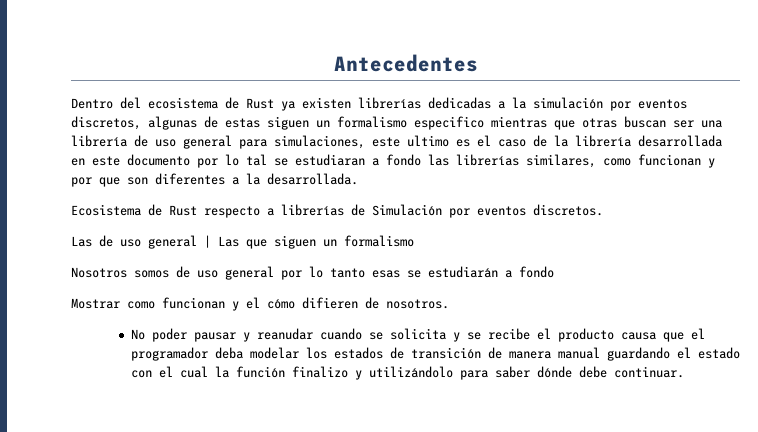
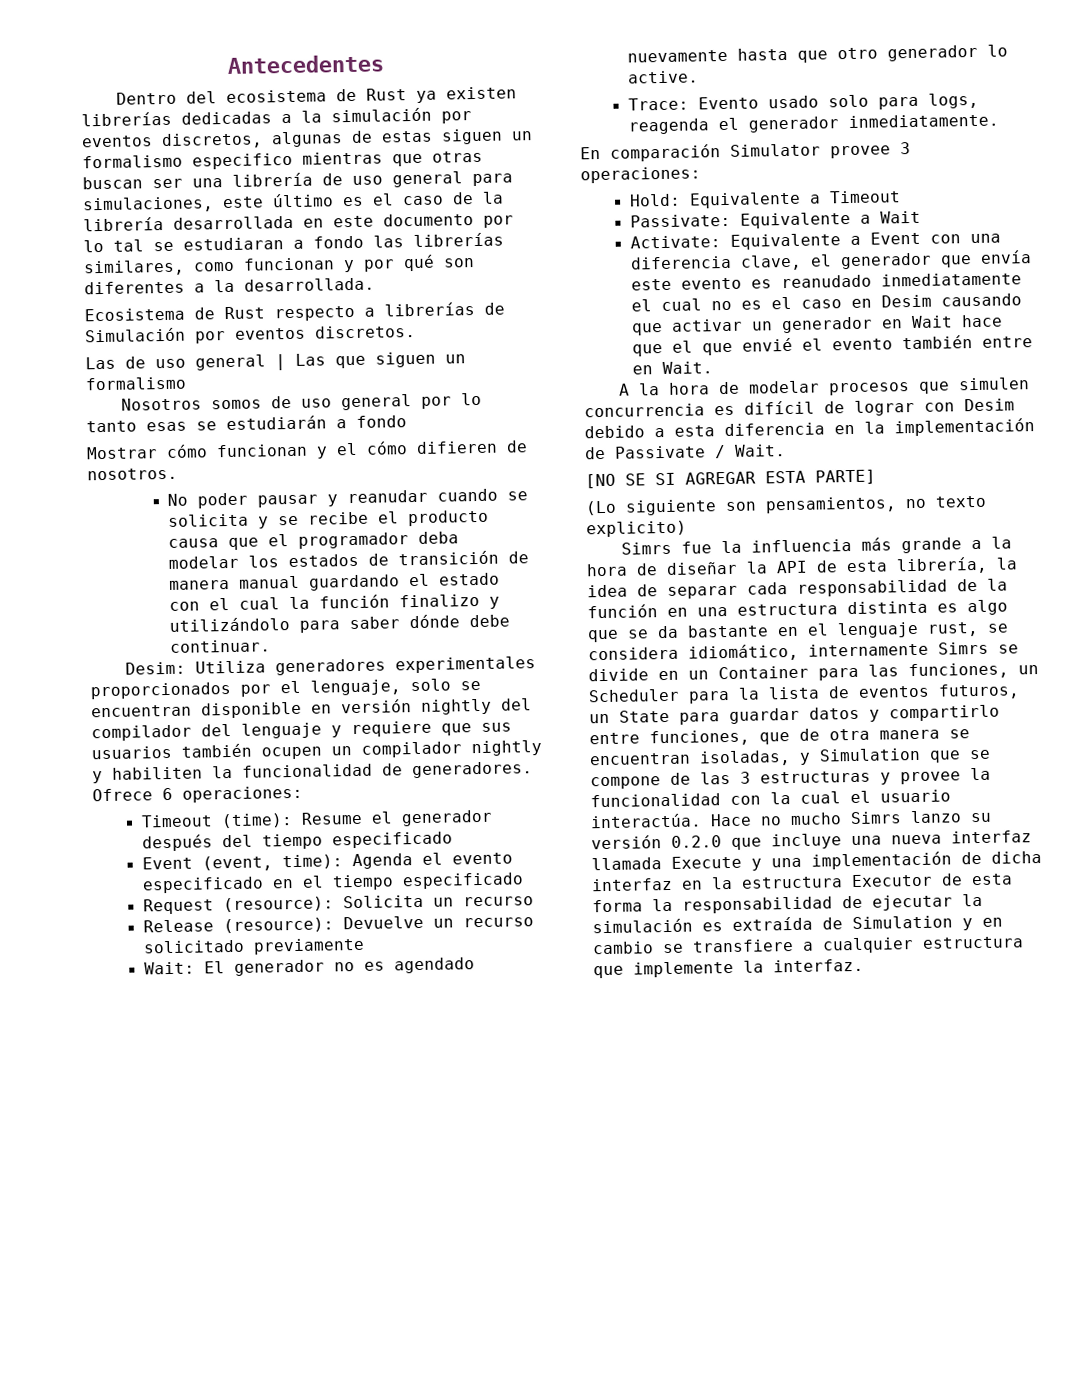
- Dentro del ecosistema de Rust ya existen librerías dedicadas a la simulación por eventos discretos, algunas de estas siguen un formalismo especifico mientras que otras buscan ser una librería de uso general para simulaciones, este ultimo es el caso de la librería desarrollada en este documento por lo tal se estudiaran a fondo las librerías similares, como funcionan y por que son diferentes a la desarrollada.
+ Dentro del ecosistema de Rust ya existen librerías dedicadas a la simulación por eventos discretos, algunas de estas siguen un formalismo especifico mientras que otras buscan ser una librería de uso general para simulaciones, este último es el caso de la librería desarrollada en este documento por lo tal se estudiaran a fondo las librerías similares, como funcionan y por qué son diferentes a la desarrollada.
- Mostrar como funcionan y el cómo difieren de nosotros.
+ Mostrar cómo funcionan y el cómo difieren de nosotros.
+ Desim: Utiliza generadores experimentales proporcionados por el lenguaje, solo se encuentran disponible en versión nightly del compilador del lenguaje y requiere que sus usuarios también ocupen un compilador nightly y habiliten la funcionalidad de generadores. Ofrece 6 operaciones:
+ Timeout (time): Resume el generador después del tiempo especificado
+ Event (event, time): Agenda el evento especificado en el tiempo especificado
+ Request (resource): Solicita un recurso
+ Release (resource): Devuelve un recurso solicitado previamente
+ Wait: El generador no es agendado nuevamente hasta que otro generador lo active.
+ Trace: Evento usado solo para logs, reagenda el generador inmediatamente.
+ En comparación Simulator provee 3 operaciones:
+ Hold: Equivalente a Timeout
+ Passivate: Equivalente a Wait
+ Activate: Equivalente a Event con una diferencia clave, el generador que envía este evento es reanudado inmediatamente el cual no es el caso en Desim causando que activar un generador en Wait hace que el que envié el evento también entre en Wait.
+ A la hora de modelar procesos que simulen concurrencia es difícil de lograr con Desim debido a esta diferencia en la implementación de Passivate / Wait.
+ [NO SE SI AGREGAR ESTA PARTE]
+ (Lo siguiente son pensamientos, no texto explicito)
+ Simrs fue la influencia más grande a la hora de diseñar la API de esta librería, la idea de separar cada responsabilidad de la función en una estructura distinta es algo que se da bastante en el lenguaje rust, se considera idiomático, internamente Simrs se divide en un Container para las funciones, un Scheduler para la lista de eventos futuros, un State para guardar datos y compartirlo entre funciones, que de otra manera se encuentran isoladas, y Simulation que se compone de las 3 estructuras y provee la funcionalidad con la cual el usuario interactúa. Hace no mucho Simrs lanzo su versión 0.2.0 que incluye una nueva interfaz llamada Execute y una implementación de dicha interfaz en la estructura Executor de esta forma la responsabilidad de ejecutar la simulación es extraída de Simulation y en cambio se transfiere a cualquier estructura que implemente la interfaz.

